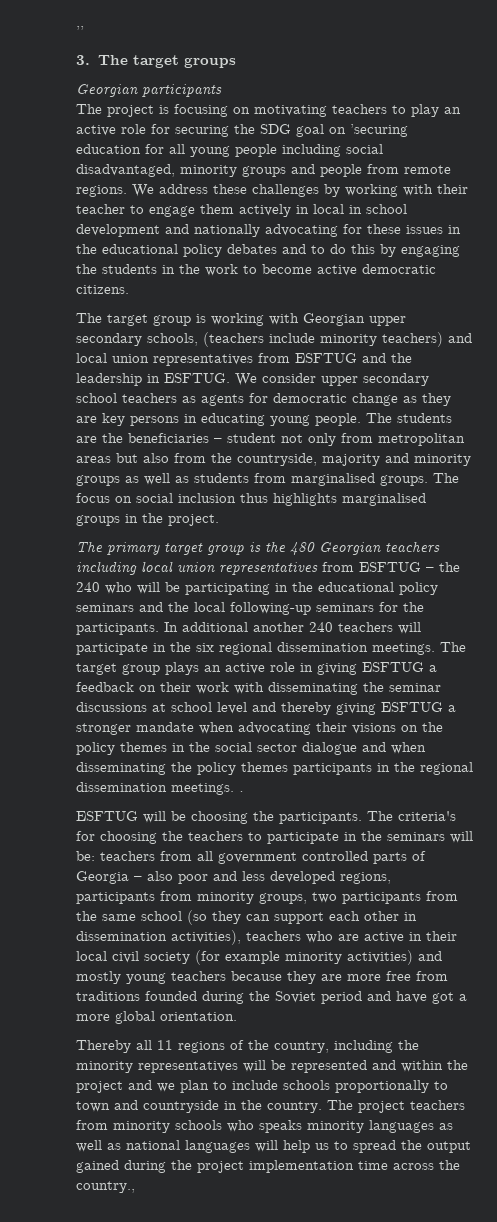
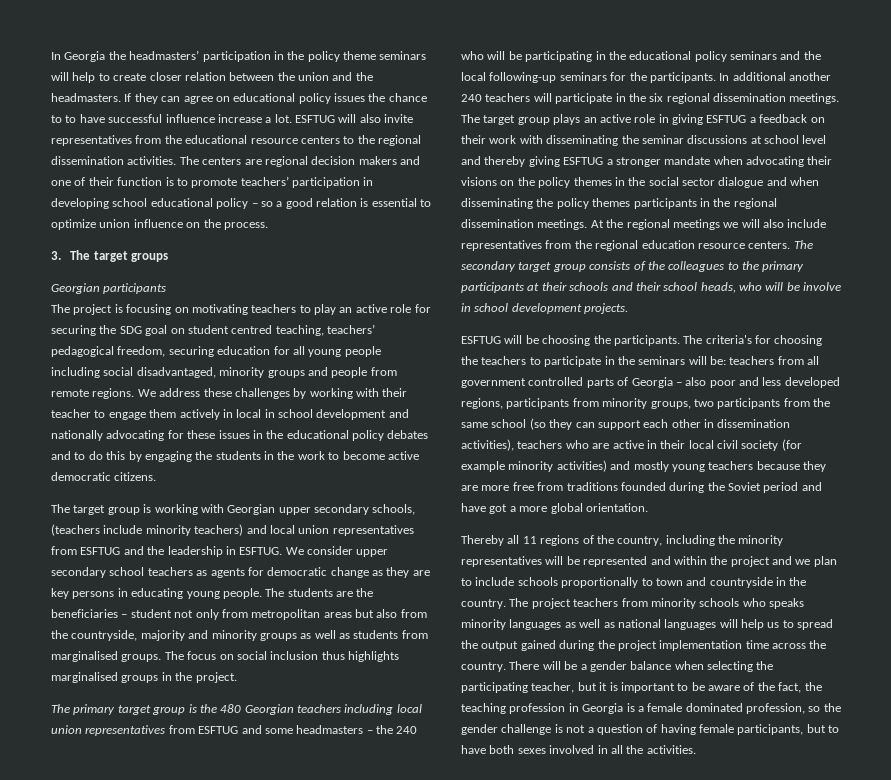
- ’’
+ In Georgia the headmasters’ participation in the policy theme seminars will help to create closer relation between the union and the headmasters. If they can agree on educational policy issues the chance to to have successful influence increase a lot. ESFTUG will also invite representatives from the educational resource centers to the regional dissemination activities. The centers are regional decision makers and one of their function is to promote teachers’ participation in developing school educational policy – so a good relation is essential to optimize union influence on the process.
- The project is focusing on motivating teachers to play an active role for securing the SDG goal on ’securing education for all young people including social disadvantaged, minority groups and people from remote regions.
+ The project is focusing on motivating teachers to play an active role for securing the SDG goal on student centred teaching, teachers’ pedagogical freedom, securing education for all young people including social disadvantaged, minority groups and people from remote regions.
- The primary target group is the 480 Georgian teachers including local union representatives from ESFTUG – the 240 who will be participating in the educational policy seminars and the local following-up seminars for the participants.
+ The primary target group is the 480 Georgian teachers including local union representatives from ESFTUG and some headmasters – the 240 who will be participating in the educational policy seminars and the local following-up seminars for the participants.
- The target group plays an active role in giving ESFTUG a feedback on their work with disseminating the seminar discussions at school level and thereby giving ESFTUG a stronger mandate when advocating their visions on the policy themes in the social sector dialogue and when disseminating the policy themes participants in the regional dissemination meetings. .
+ The target group plays an active role in giving ESFTUG a feedback on their work with disseminating the seminar discussions at school level and thereby giving ESFTUG a stronger mandate when advocating their visions on the policy themes in the social sector dialogue and when disseminating the policy themes participants in the regional dissemination meetings. At the regional meetings we will also include representatives from the regional education resource centers. The secondary target group consists of the colleagues to the primary participants at their schools and their school heads, who will be involve in school development projects.
- The project teachers from minority schools who speaks minority languages as well as national languages will help us to spread the output gained during the project implementation time across the country.,
+ The project teachers from minority schools who speaks minority languages as well as national languages will help us to spread the output gained during the project implementation time across the country. There will be a gender balance when selecting the participating teacher, but it is important to be aware of the fact, the teaching profession in Georgia is a female dominated profession, so the gender challenge is not a question of having female participants, but to have both sexes involved in all the activities.

